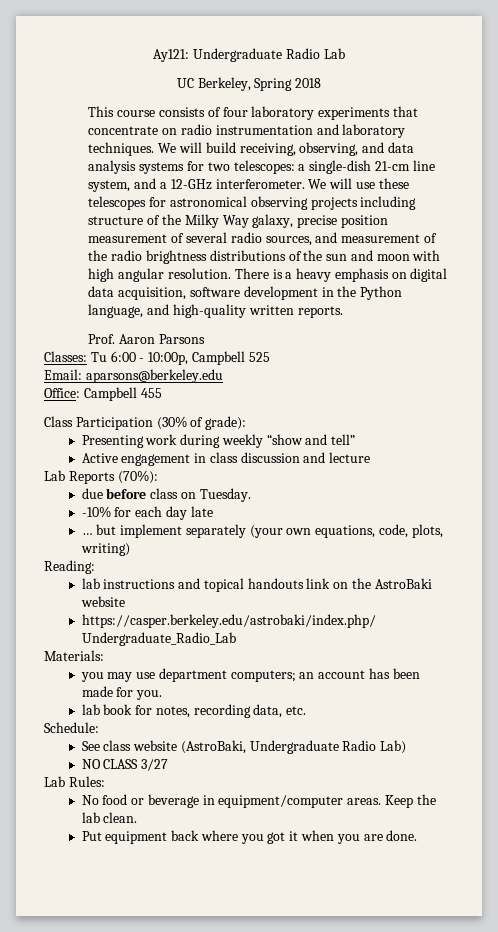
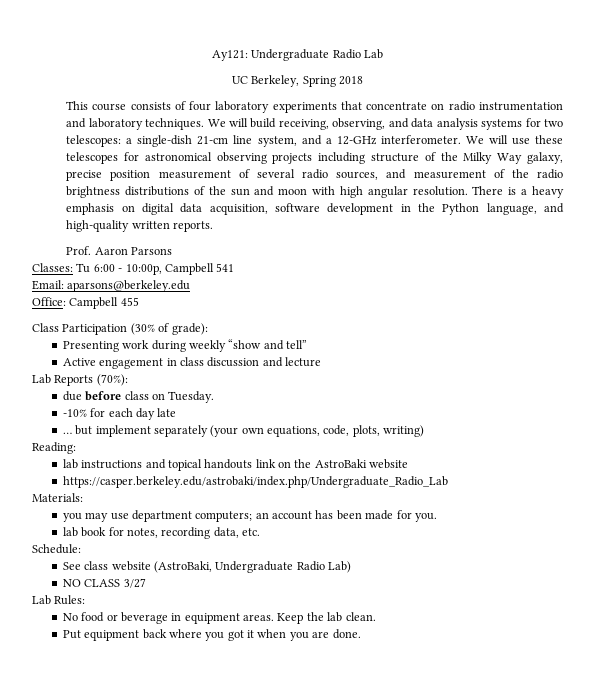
- Classes: Tu 6:00 - 10:00p, Campbell 525
+ Classes: Tu 6:00 - 10:00p, Campbell 541
- No food or beverage in equipment/computer areas.
+ No food or beverage in equipment areas.

